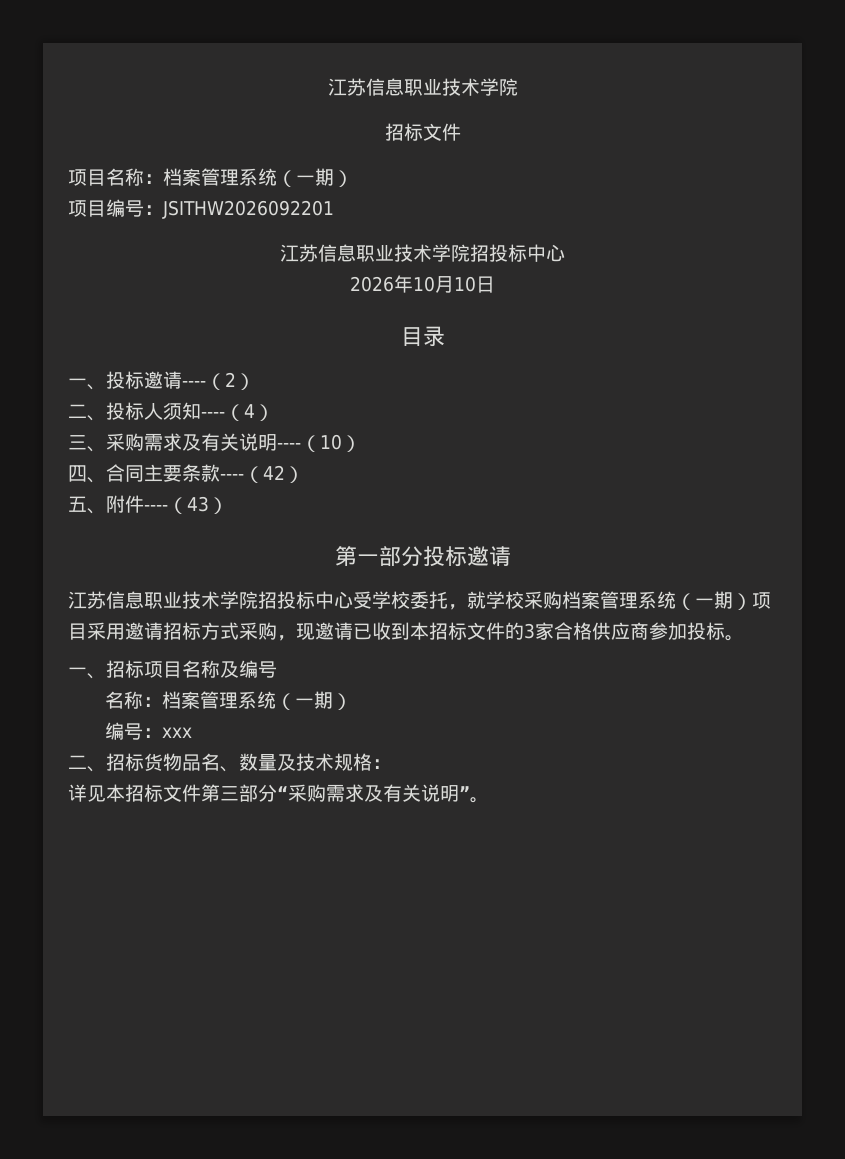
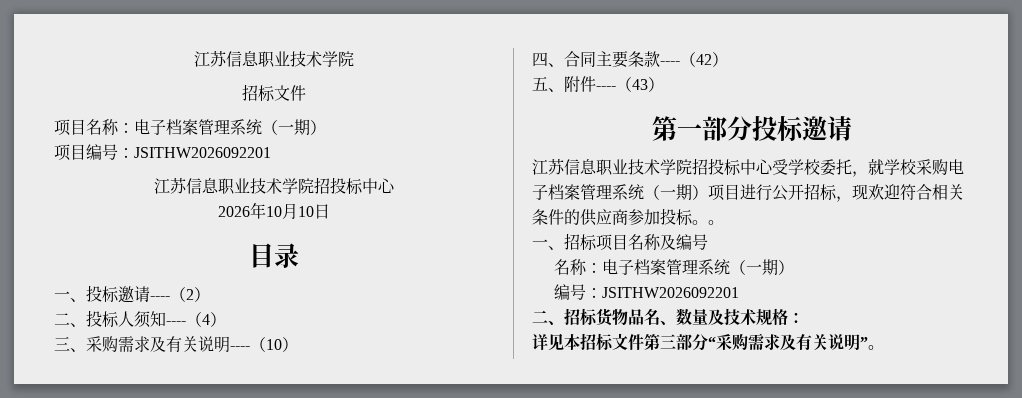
- 项目名称：档案管理系统（一期）
+ 项目名称：电子档案管理系统（一期）
- 江苏信息职业技术学院招投标中心受学校委托，就学校采购档案管理系统（一期）项目采用邀请招标方式采购，现邀请已收到本招标文件的3家合格供应商参加投标。
+ 江苏信息职业技术学院招投标中心受学校委托，就学校采购电子档案管理系统（一期）项目进行公开招标，现欢迎符合相关条件的供应商参加投标。。
  一、招标项目名称及编号
- 名称：档案管理系统（一期）
- 编号：xxx
+ 名称：电子档案管理系统（一期）
+ 编号：JSITHW2026092201

